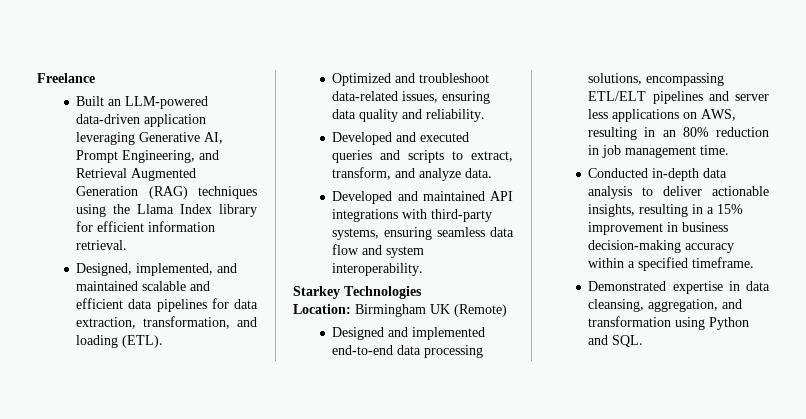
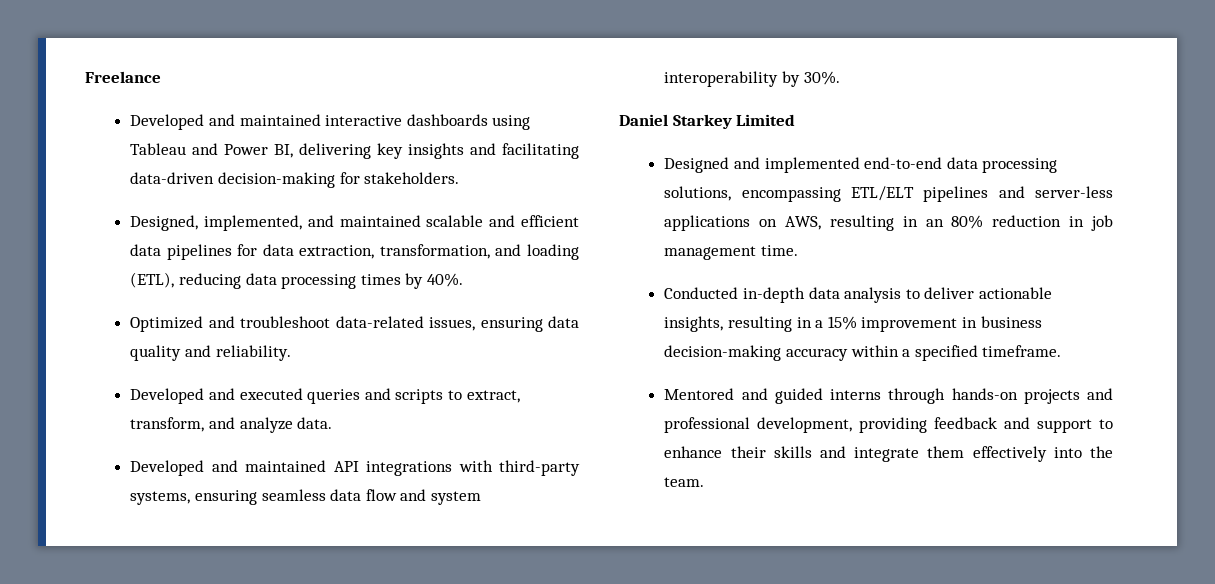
- Built an LLM-powered data-driven application leveraging Generative AI, Prompt Engineering, and Retrieval Augmented Generation (RAG) techniques using the Llama Index library for efficient information retrieval.
+ Developed and maintained interactive dashboards using Tableau and Power BI, delivering key insights and facilitating data-driven decision-making for stakeholders.
- Designed, implemented, and maintained scalable and efficient data pipelines for data extraction, transformation, and loading (ETL).
+ Designed, implemented, and maintained scalable and efficient data pipelines for data extraction, transformation, and loading (ETL), reducing data processing times by 40%.
- Developed and maintained API integrations with third-party systems, ensuring seamless data flow and system interoperability.
- Starkey Technologies
- Location: Birmingham UK (Remote)
+ Developed and maintained API integrations with third-party systems, ensuring seamless data flow and system interoperability by 30%.
+ Daniel Starkey Limited
- Designed and implemented end-to-end data processing solutions, encompassing ETL/ELT pipelines and server less applications on AWS, resulting in an 80% reduction in job management time.
+ Designed and implemented end-to-end data processing solutions, encompassing ETL/ELT pipelines and server-less applications on AWS, resulting in an 80% reduction in job management time.
- Demonstrated expertise in data cleansing, aggregation, and transformation using Python and SQL.
+ Mentored and guided interns through hands-on projects and professional development, providing feedback and support to enhance their skills and integrate them effectively into the team.

